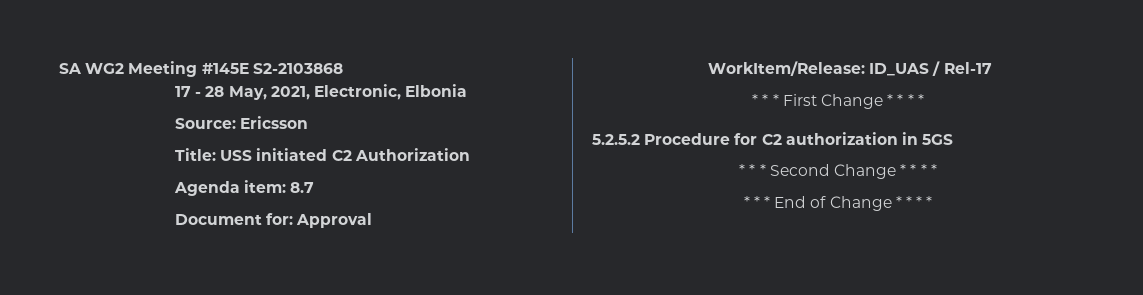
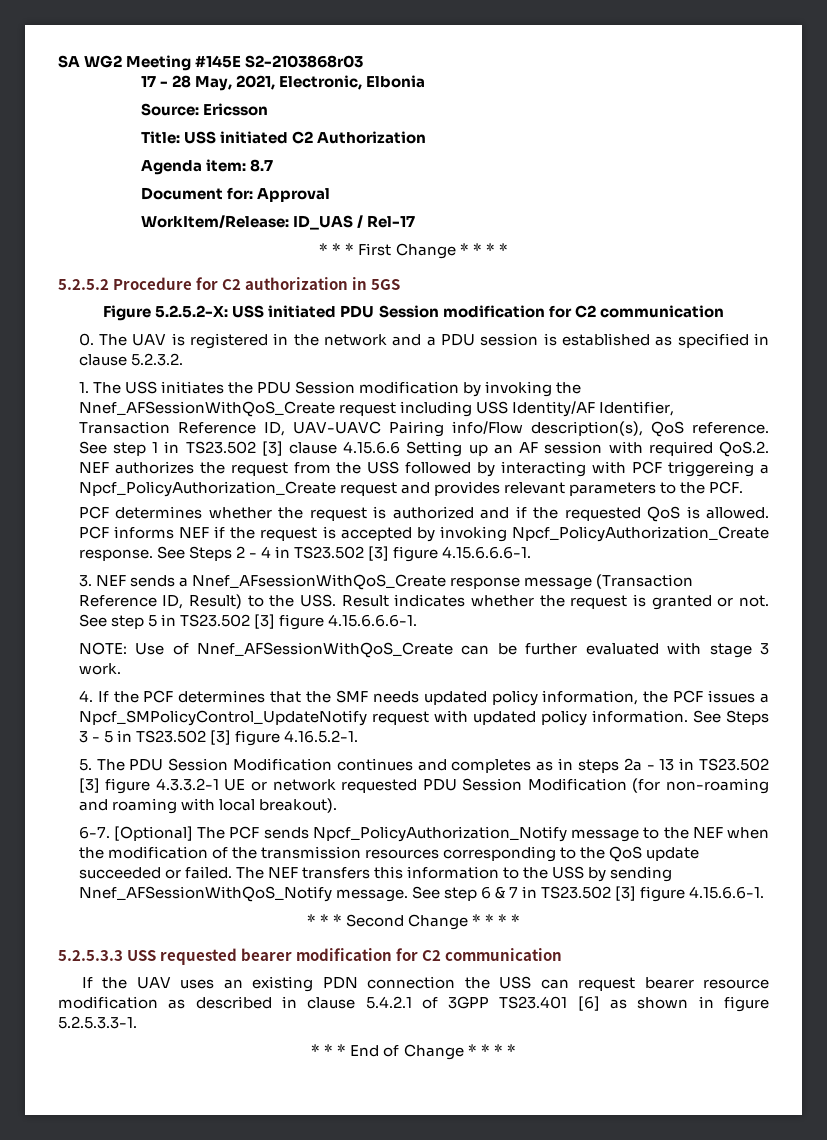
- SA WG2 Meeting #145E S2-2103868
+ SA WG2 Meeting #145E S2-2103868r03
+ Figure 5.2.5.2-X: USS initiated PDU Session modification for C2 communication
+ 0. The UAV is registered in the network and a PDU session is established as specified in clause 5.2.3.2.
+ 1. The USS initiates the PDU Session modification by invoking the Nnef_AFSessionWithQoS_Create request including USS Identity/AF Identifier, Transaction Reference ID, UAV-UAVC Pairing info/Flow description(s), QoS reference. See step 1 in TS23.502 [3] clause 4.15.6.6 Setting up an AF session with required QoS.2. NEF authorizes the request from the USS followed by interacting with PCF triggereing a Npcf_PolicyAuthorization_Create request and provides relevant parameters to the PCF.
+ PCF determines whether the request is authorized and if the requested QoS is allowed. PCF informs NEF if the request is accepted by invoking Npcf_PolicyAuthorization_Create response. See Steps 2 - 4 in TS23.502 [3] figure 4.15.6.6.6-1.
+ 3. NEF sends a Nnef_AFsessionWithQoS_Create response message (Transaction Reference ID, Result) to the USS. Result indicates whether the request is granted or not. See step 5 in TS23.502 [3] figure 4.15.6.6.6-1.
+ NOTE: Use of Nnef_AFSessionWithQoS_Create can be further evaluated with stage 3 work.
+ 4. If the PCF determines that the SMF needs updated policy information, the PCF issues a Npcf_SMPolicyControl_UpdateNotify request with updated policy information. See Steps 3 - 5 in TS23.502 [3] figure 4.16.5.2-1.
+ 5. The PDU Session Modification continues and completes as in steps 2a - 13 in TS23.502 [3] figure 4.3.3.2-1 UE or network requested PDU Session Modification (for non-roaming and roaming with local breakout).
+ 6-7. [Optional] The PCF sends Npcf_PolicyAuthorization_Notify message to the NEF when the modification of the transmission resources corresponding to the QoS update succeeded or failed. The NEF transfers this information to the USS by sending Nnef_AFSessionWithQoS_Notify message. See step 6 & 7 in TS23.502 [3] figure 4.15.6.6-1.
+ 5.2.5.3.3 USS requested bearer modification for C2 communication
+ If the UAV uses an existing PDN connection the USS can request bearer resource modification as described in clause 5.4.2.1 of 3GPP TS23.401 [6] as shown in figure 5.2.5.3.3-1.

